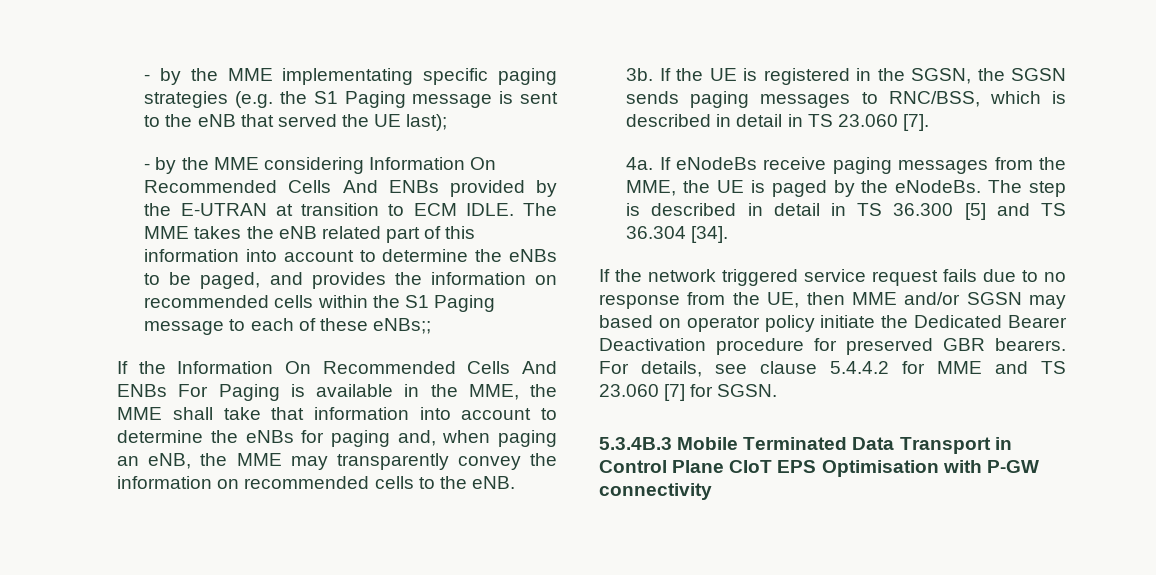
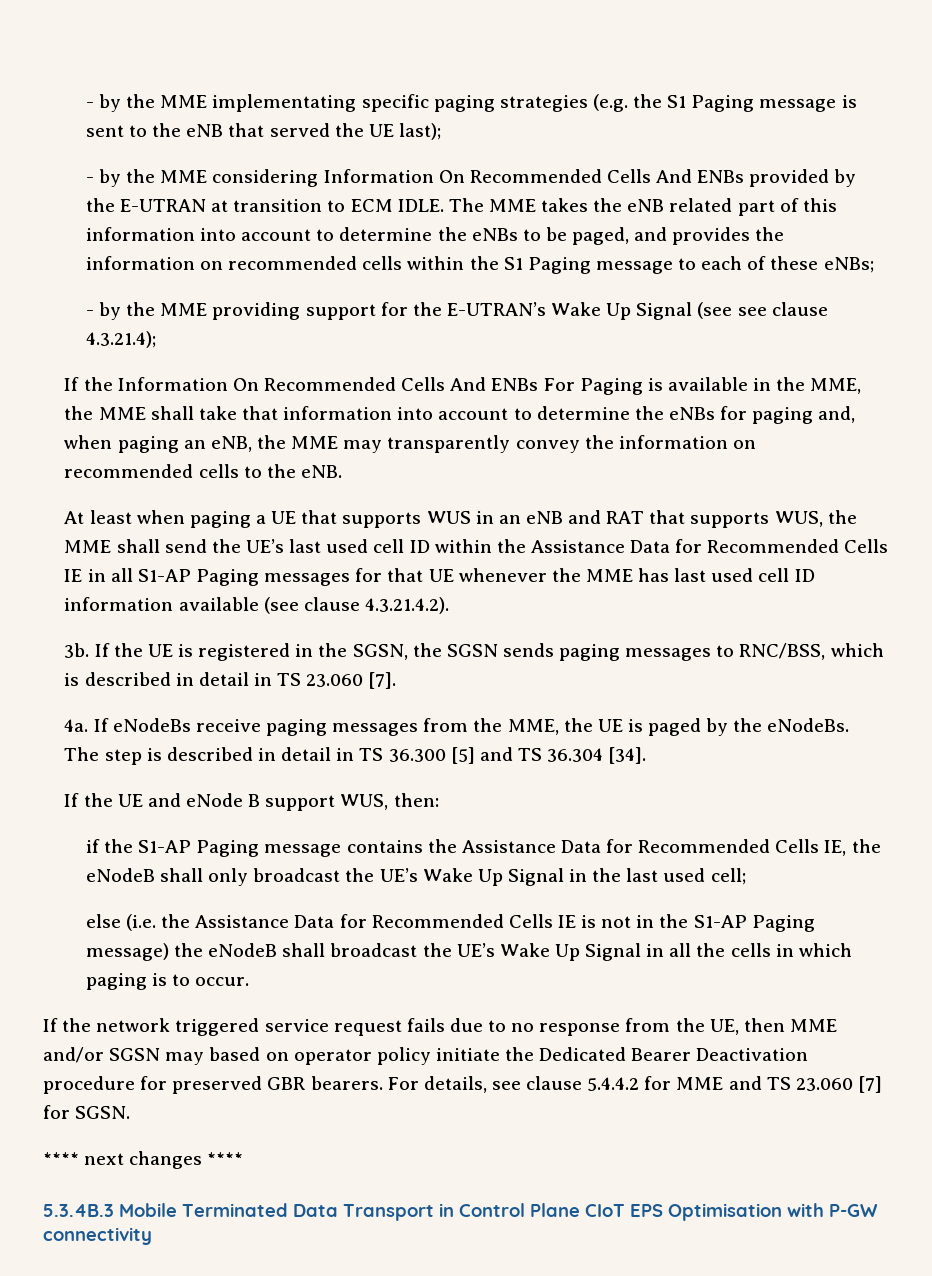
- The MME takes the eNB related part of this information into account to determine the eNBs to be paged, and provides the information on recommended cells within the S1 Paging message to each of these eNBs;;
+ The MME takes the eNB related part of this information into account to determine the eNBs to be paged, and provides the information on recommended cells within the S1 Paging message to each of these eNBs;
+ - by the MME providing support for the E-UTRAN’s Wake Up Signal (see see clause 4.3.21.4);
+ At least when paging a UE that supports WUS in an eNB and RAT that supports WUS, the MME shall send the UE’s last used cell ID within the Assistance Data for Recommended Cells IE in all S1-AP Paging messages for that UE whenever the MME has last used cell ID information available (see clause 4.3.21.4.2).
+ If the UE and eNode B support WUS, then:
+ if the S1-AP Paging message contains the Assistance Data for Recommended Cells IE, the eNodeB shall only broadcast the UE’s Wake Up Signal in the last used cell;
+ else (i.e. the Assistance Data for Recommended Cells IE is not in the S1-AP Paging message) the eNodeB shall broadcast the UE’s Wake Up Signal in all the cells in which paging is to occur.
+ **** next changes ****

